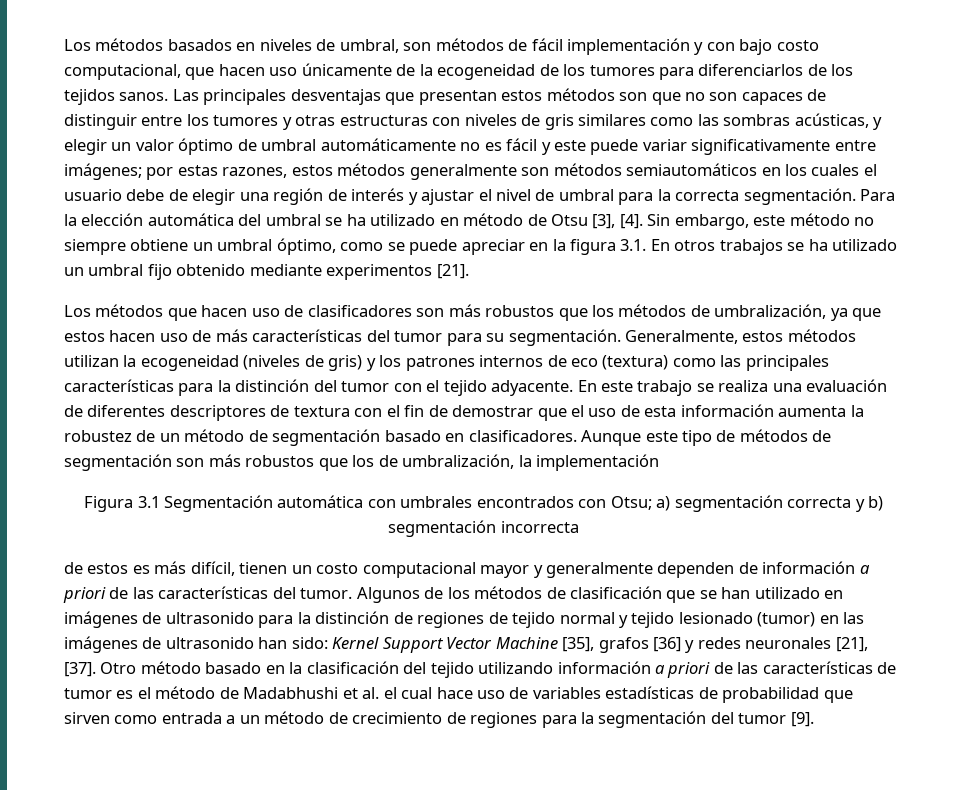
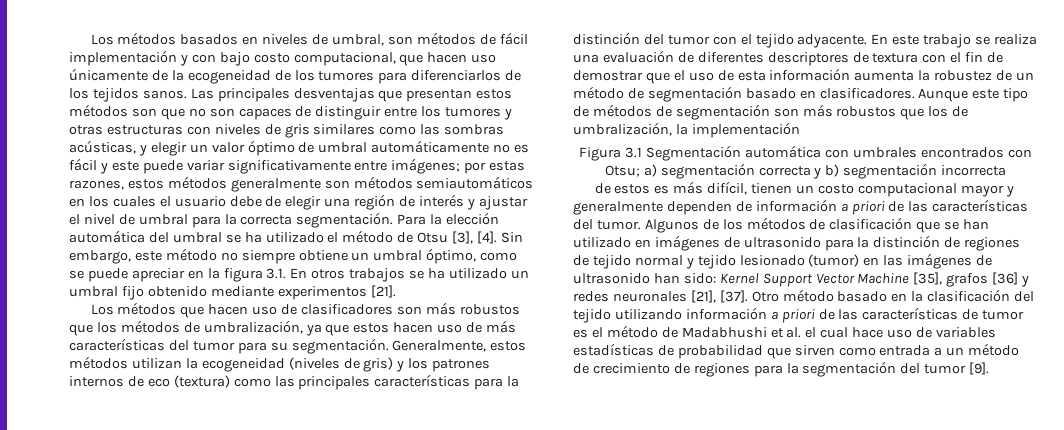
- Para la elección automática del umbral se ha utilizado en método de Otsu [3], [4].
+ Para la elección automática del umbral se ha utilizado el método de Otsu [3], [4].

